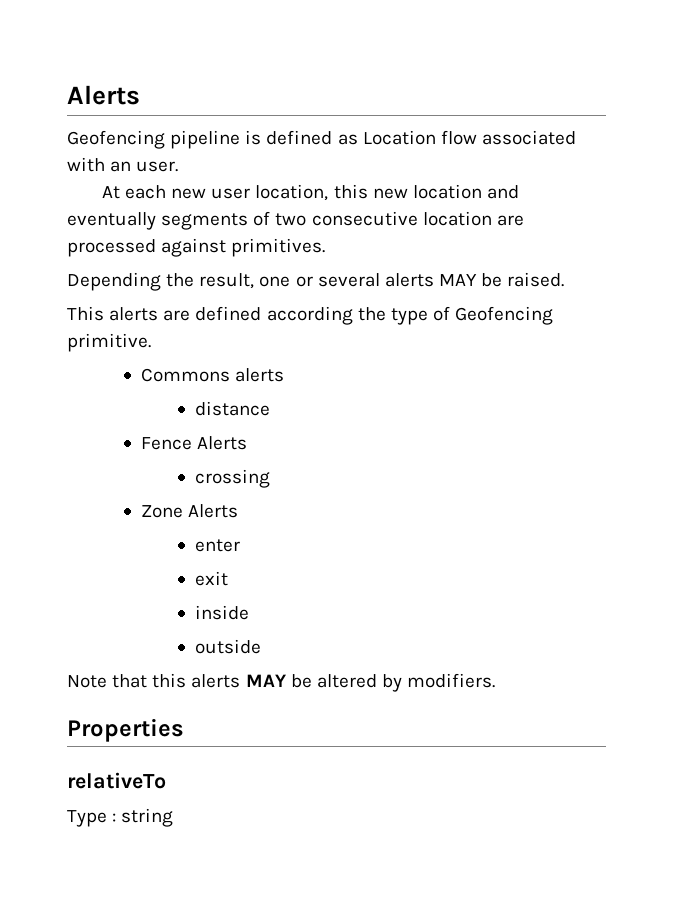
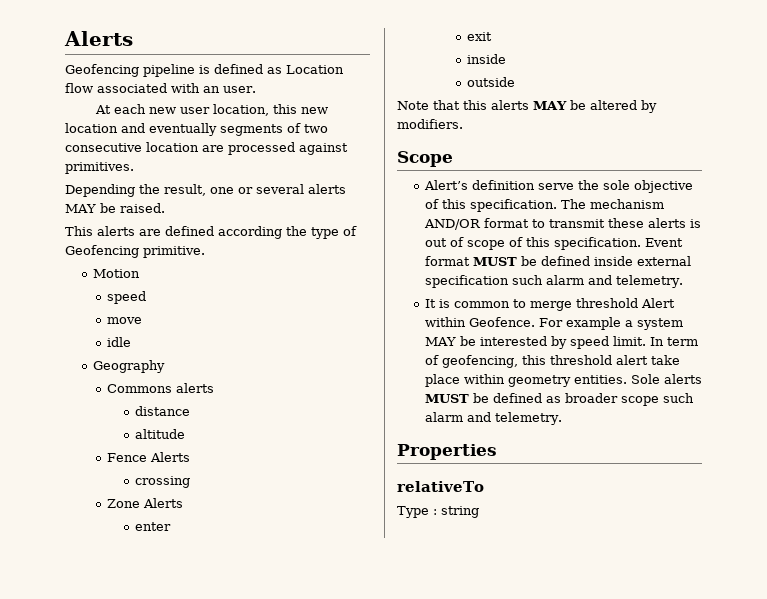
+ Motion
+ speed
+ move
+ idle
+ Geography
+ altitude
+ Scope
+ Alert’s definition serve the sole objective of this specification. The mechanism AND/OR format to transmit these alerts is out of scope of this specification. Event format MUST be defined inside external specification such alarm and telemetry.
+ It is common to merge threshold Alert within Geofence. For example a system MAY be interested by speed limit. In term of geofencing, this threshold alert take place within geometry entities. Sole alerts MUST be defined as broader scope such alarm and telemetry.

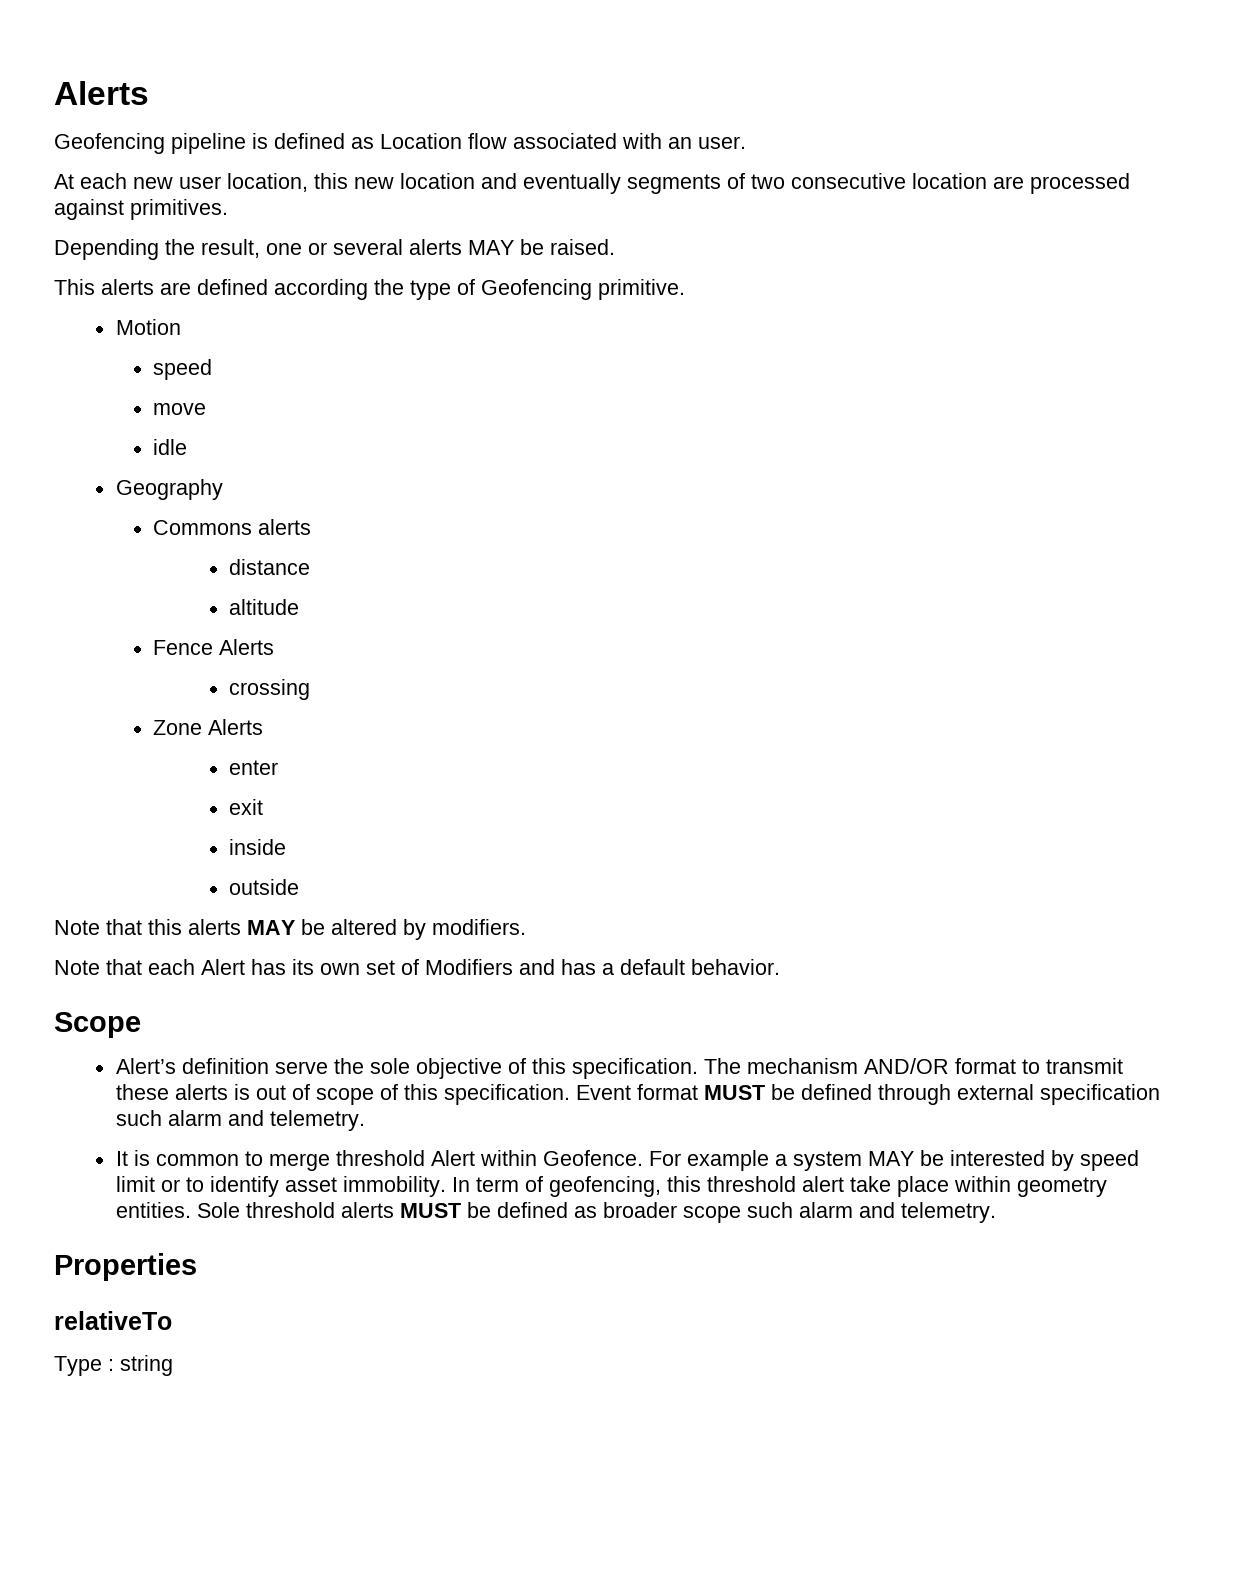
+ Note that each Alert has its own set of Modifiers and has a default behavior.
- Event format MUST be defined inside external specification such alarm and telemetry.
+ Event format MUST be defined through external specification such alarm and telemetry.
- For example a system MAY be interested by speed limit.
+ For example a system MAY be interested by speed limit or to identify asset immobility.
- Sole alerts MUST be defined as broader scope such alarm and telemetry.
+ Sole threshold alerts MUST be defined as broader scope such alarm and telemetry.

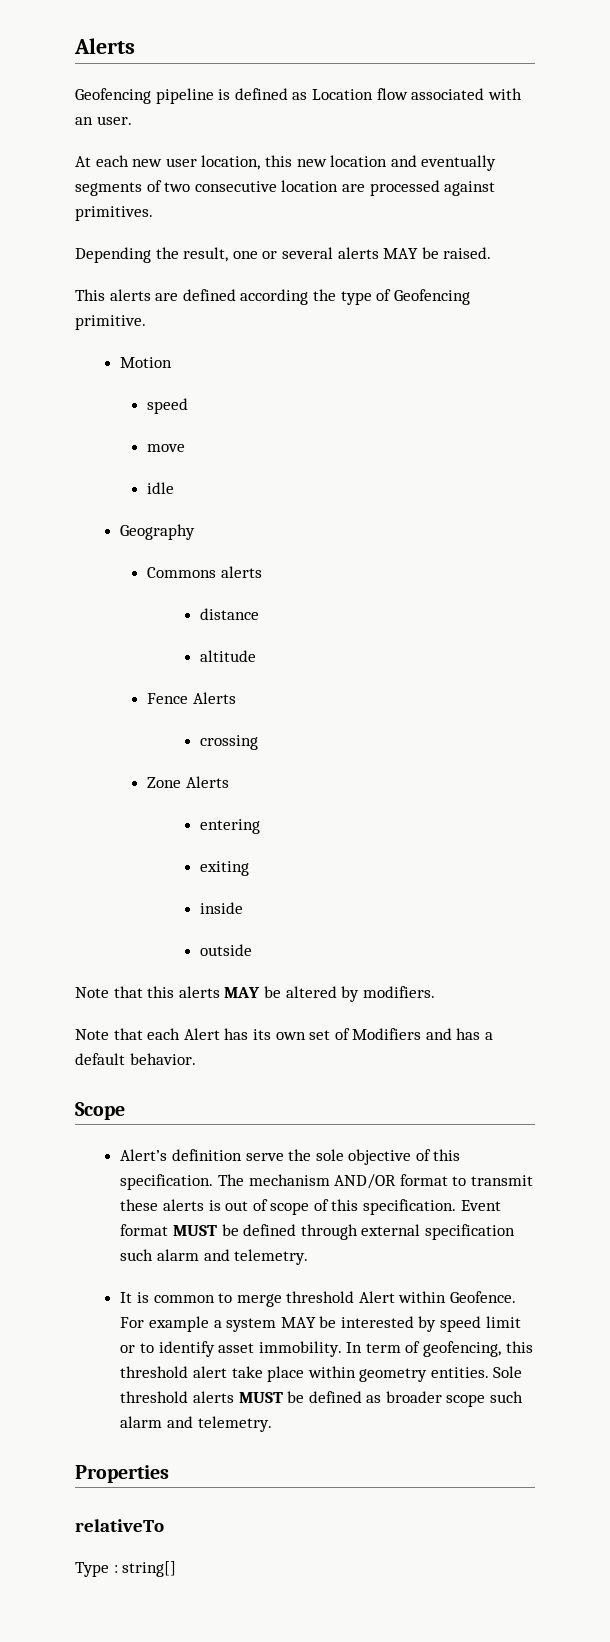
- enter
- exit
+ entering
+ exiting
- Type : string
+ Type : string[]

